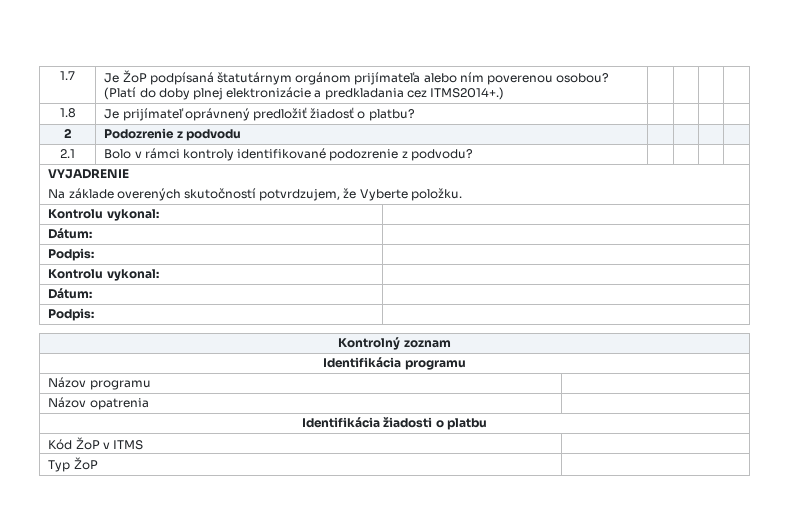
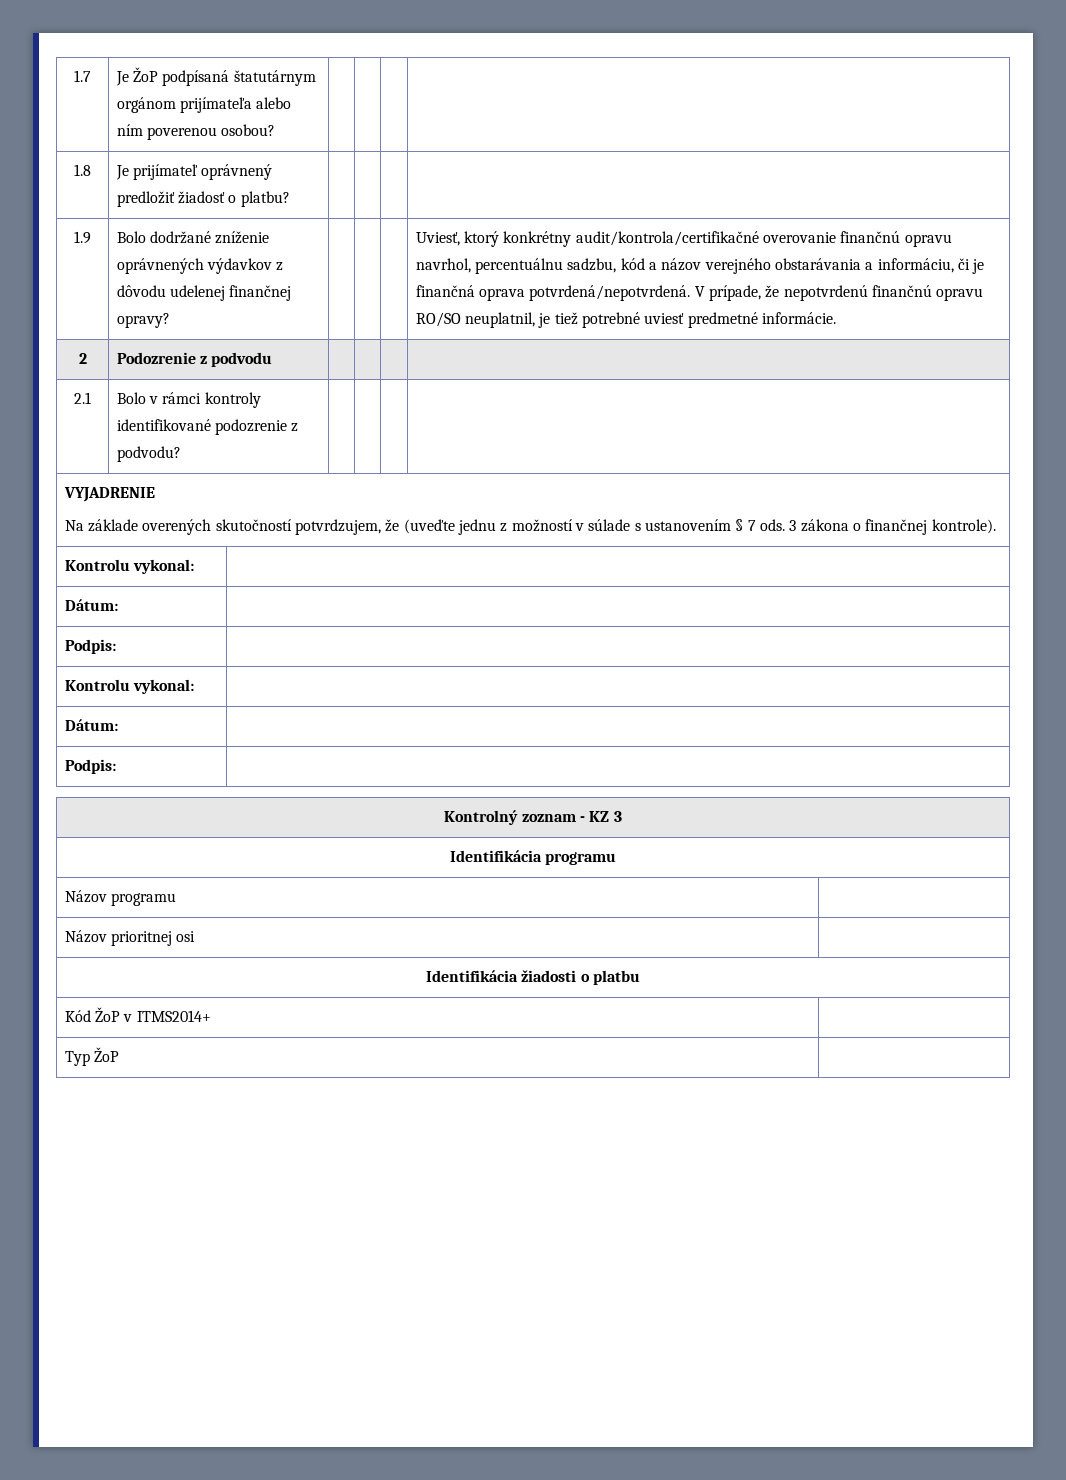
- 1.7 | Je ŽoP podpísaná štatutárnym orgánom prijímateľa alebo ním poverenou osobou? (Platí do doby plnej elektronizácie a predkladania cez ITMS2014+.) | | | |
+ 1.7 | Je ŽoP podpísaná štatutárnym orgánom prijímateľa alebo ním poverenou osobou? | | | |
+ 1.9 | Bolo dodržané zníženie oprávnených výdavkov z dôvodu udelenej finančnej opravy? | | | | Uviesť, ktorý konkrétny audit/kontrola/certifikačné overovanie finančnú opravu navrhol, percentuálnu sadzbu, kód a názov verejného obstarávania a informáciu, či je finančná oprava potvrdená/nepotvrdená. V prípade, že nepotvrdenú finančnú opravu RO/SO neuplatnil, je tiež potrebné uviesť predmetné informácie.
  VYJADRENIE
- Na základe overených skutočností potvrdzujem, že Vyberte položku.
+ Na základe overených skutočností potvrdzujem, že (uveďte jednu z možností v súlade s ustanovením § 7 ods. 3 zákona o finančnej kontrole).
- Kontrolný zoznam
+ Kontrolný zoznam - KZ 3
- Názov opatrenia |
+ Názov prioritnej osi |
- Kód ŽoP v ITMS |
+ Kód ŽoP v ITMS2014+ |

